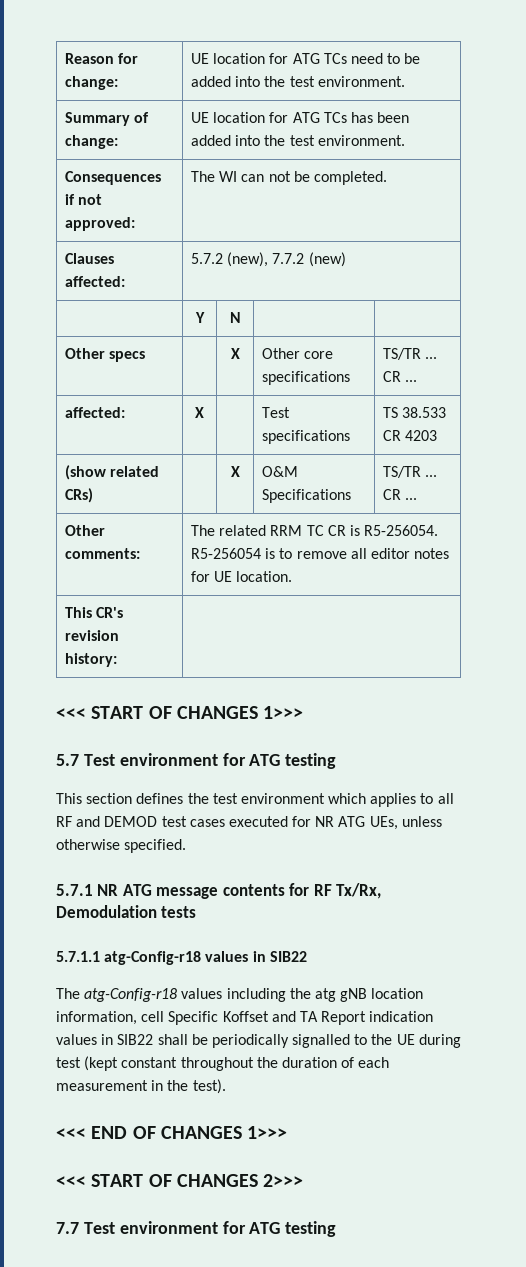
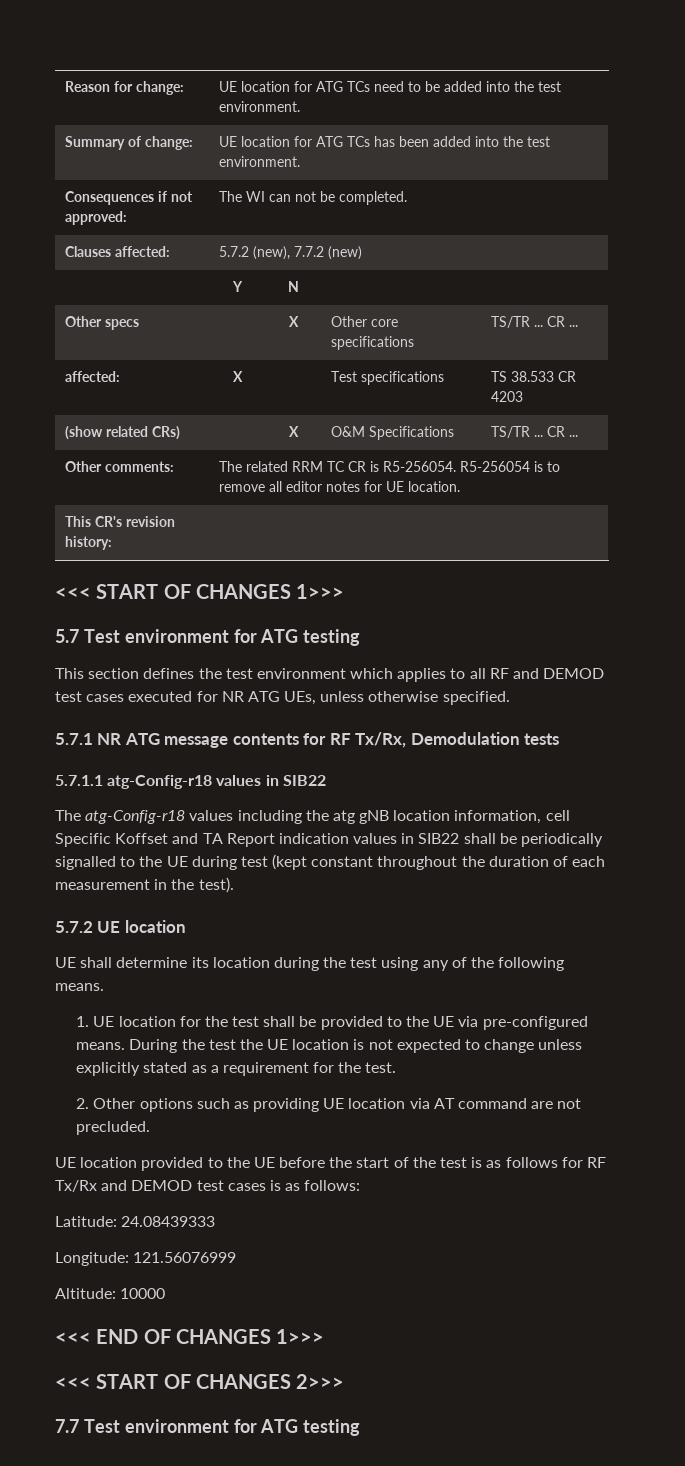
+ 5.7.2 UE location
+ UE shall determine its location during the test using any of the following means.
+ 1. UE location for the test shall be provided to the UE via pre-configured means. During the test the UE location is not expected to change unless explicitly stated as a requirement for the test.
+ 2. Other options such as providing UE location via AT command are not precluded.
+ UE location provided to the UE before the start of the test is as follows for RF Tx/Rx and DEMOD test cases is as follows:
+ Latitude: 24.08439333
+ Longitude: 121.56076999
+ Altitude: 10000

